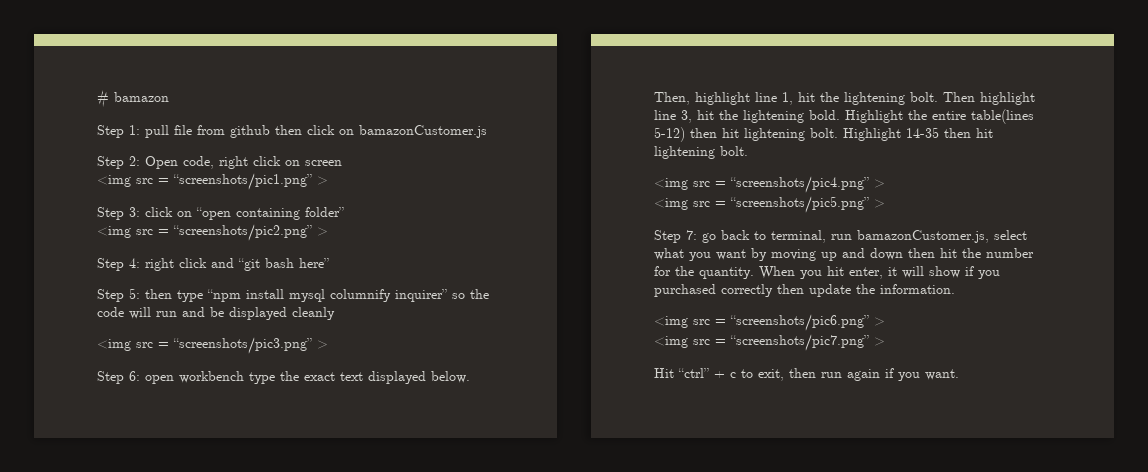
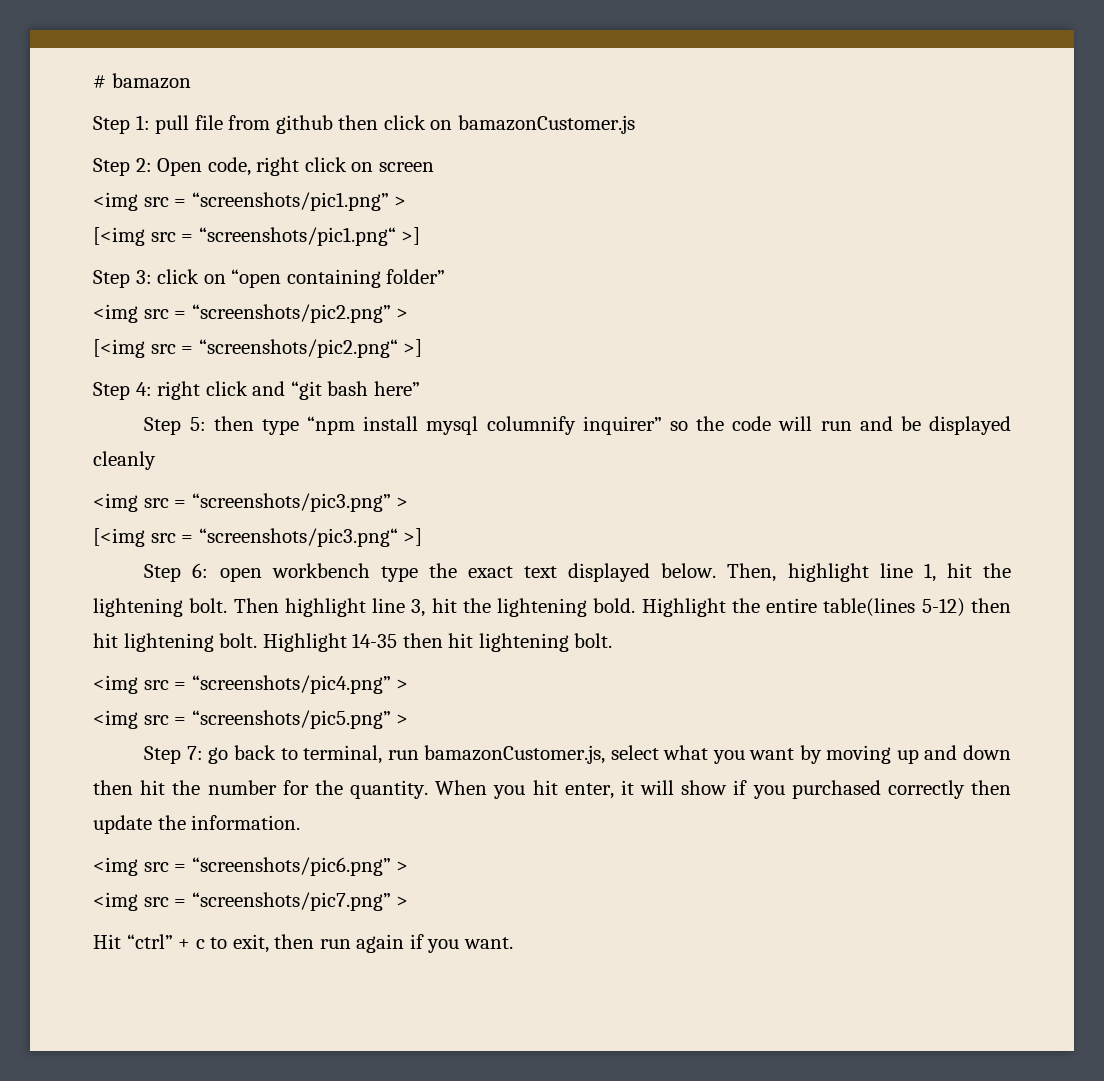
+ [<img src = “screenshots/pic1.png“ >]
+ [<img src = “screenshots/pic2.png“ >]
+ [<img src = “screenshots/pic3.png“ >]

